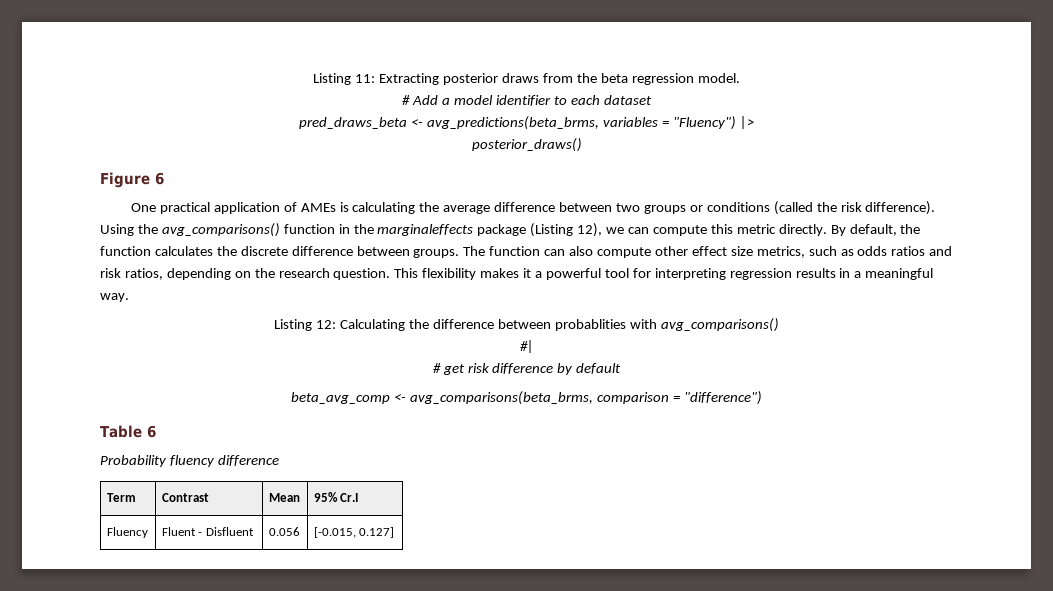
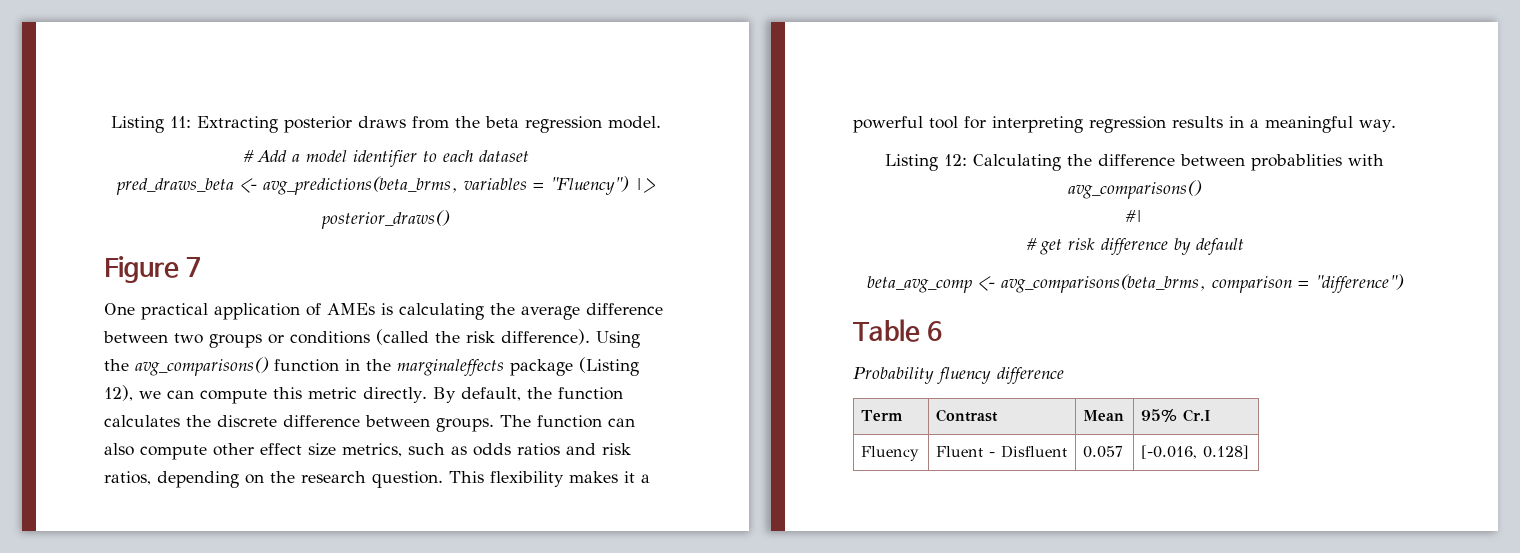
- Figure 6
+ Figure 7
- Fluency | Fluent - Disfluent | 0.056 | [-0.015, 0.127]
+ Fluency | Fluent - Disfluent | 0.057 | [-0.016, 0.128]

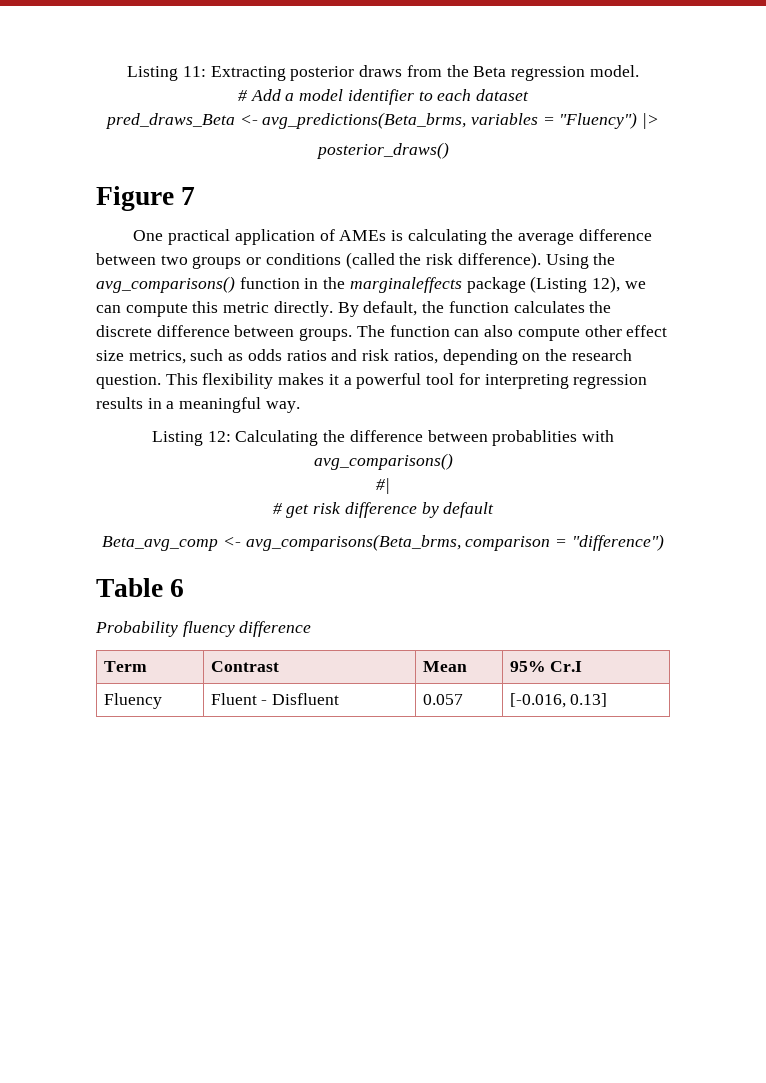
- Listing 11: Extracting posterior draws from the beta regression model.
+ Listing 11: Extracting posterior draws from the Beta regression model.
- pred_draws_beta <- avg_predictions(beta_brms, variables = "Fluency") |>
+ pred_draws_Beta <- avg_predictions(Beta_brms, variables = "Fluency") |>
- beta_avg_comp <- avg_comparisons(beta_brms, comparison = "difference")
+ Beta_avg_comp <- avg_comparisons(Beta_brms, comparison = "difference")
- Fluency | Fluent - Disfluent | 0.057 | [-0.016, 0.128]
+ Fluency | Fluent - Disfluent | 0.057 | [-0.016, 0.13]

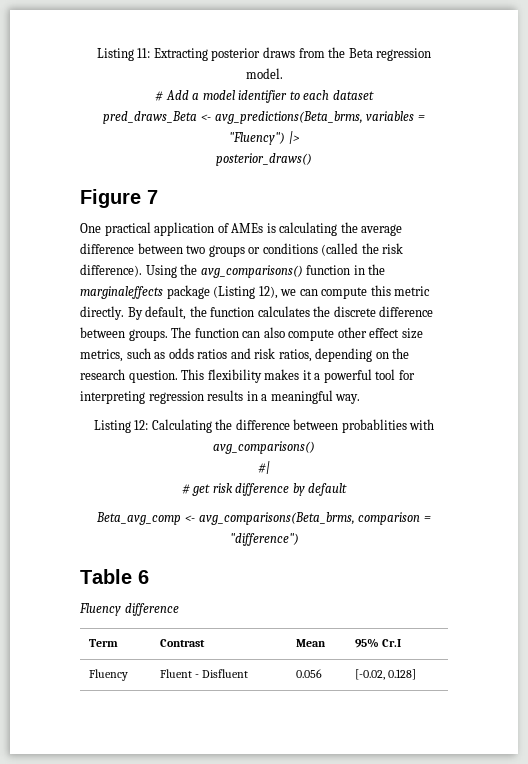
- Probability fluency difference
+ Fluency difference
- Fluency | Fluent - Disfluent | 0.057 | [-0.016, 0.13]
+ Fluency | Fluent - Disfluent | 0.056 | [-0.02, 0.128]

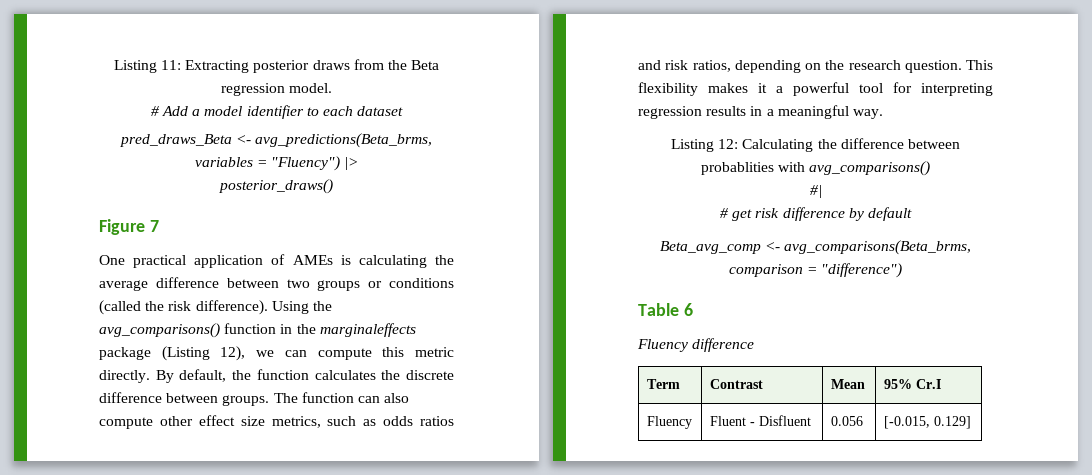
- Fluency | Fluent - Disfluent | 0.056 | [-0.02, 0.128]
+ Fluency | Fluent - Disfluent | 0.056 | [-0.015, 0.129]

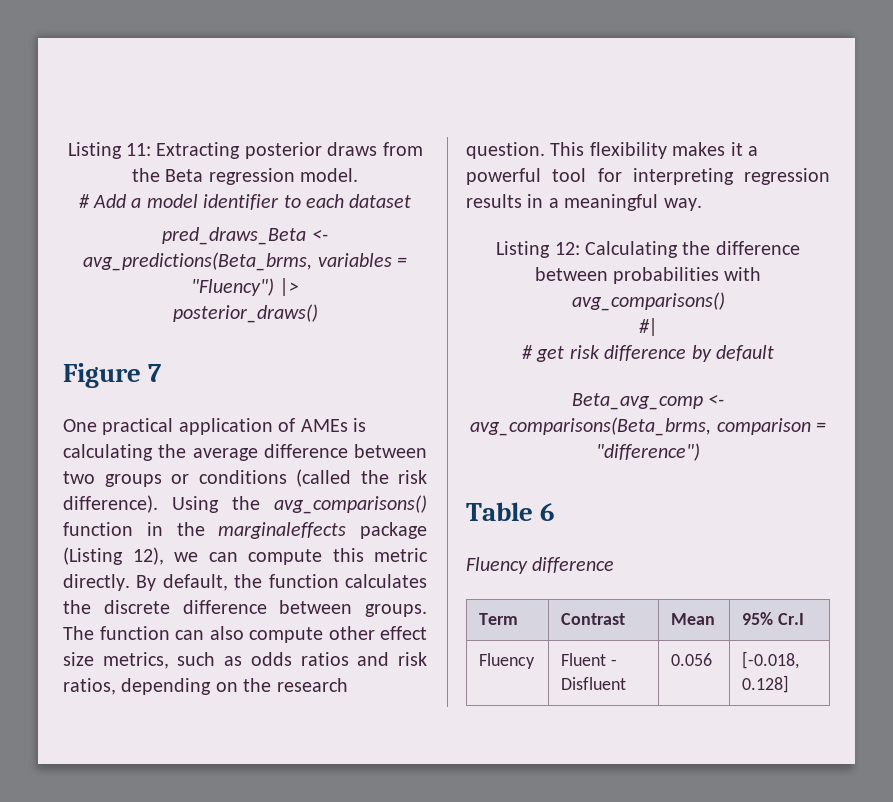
- Listing 12: Calculating the difference between probablities with avg_comparisons()
+ Listing 12: Calculating the difference between probabilities with avg_comparisons()
- Fluency | Fluent - Disfluent | 0.056 | [-0.015, 0.129]
+ Fluency | Fluent - Disfluent | 0.056 | [-0.018, 0.128]

